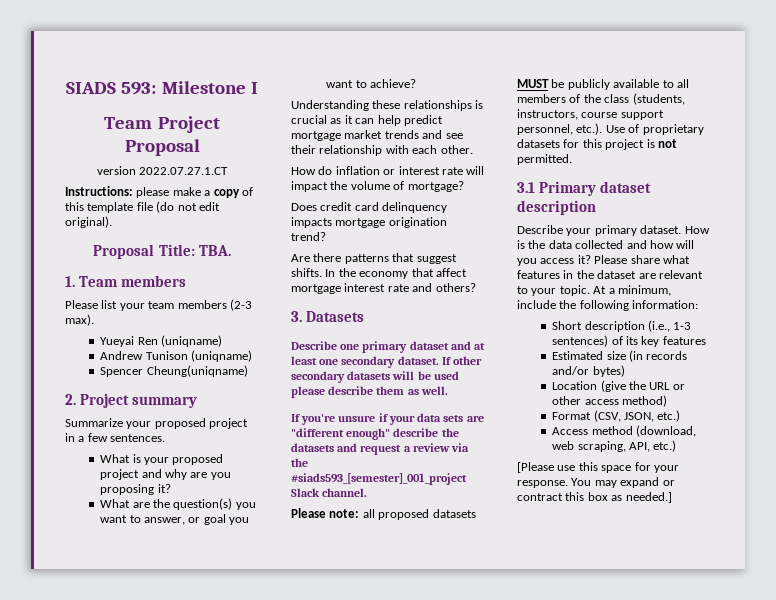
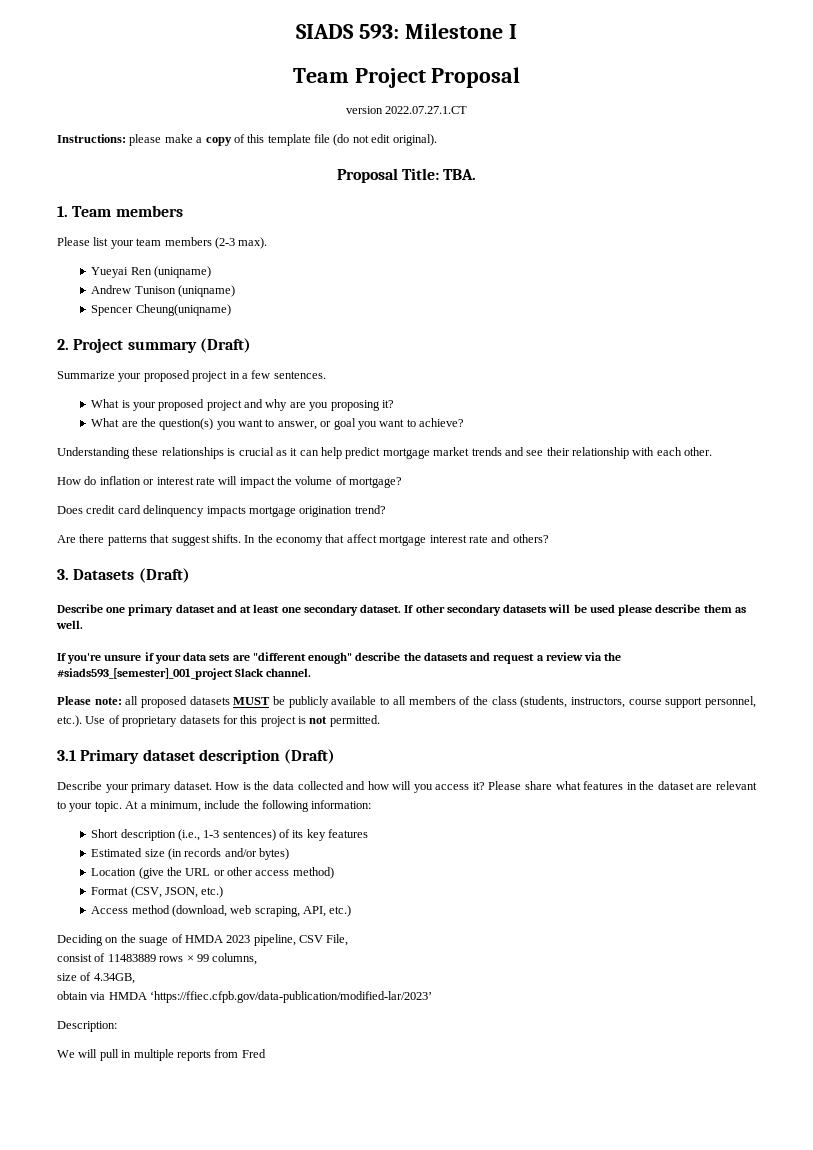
- 2. Project summary
+ 2. Project summary (Draft)
- 3. Datasets
+ 3. Datasets (Draft)
- 3.1 Primary dataset description
+ 3.1 Primary dataset description (Draft)
- [Please use this space for your response. You may expand or contract this box as needed.]
+ Deciding on the suage of HMDA 2023 pipeline, CSV File,
+ consist of 11483889 rows × 99 columns,
+ size of 4.34GB,
+ obtain via HMDA ‘https://ffiec.cfpb.gov/data-publication/modified-lar/2023’
+ Description:
+ We will pull in multiple reports from Fred

